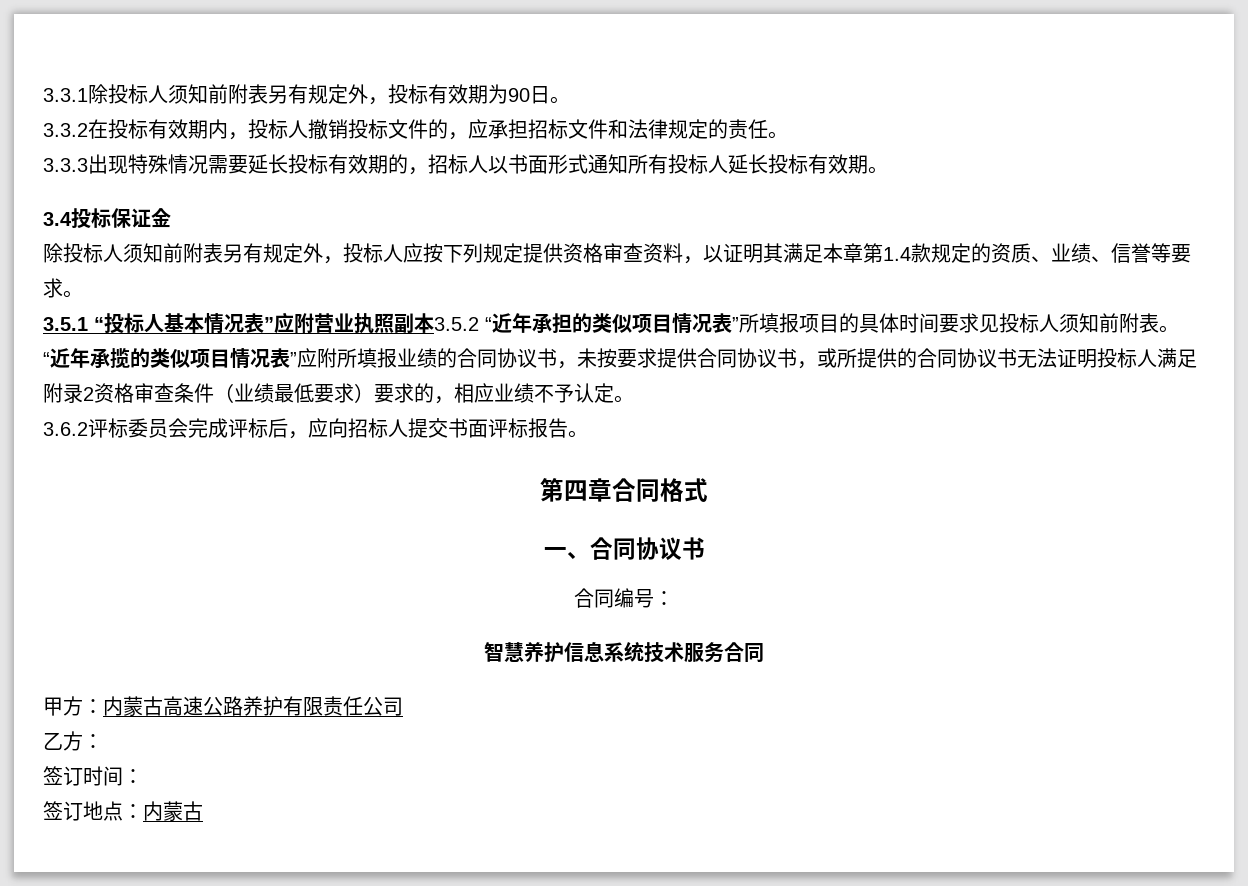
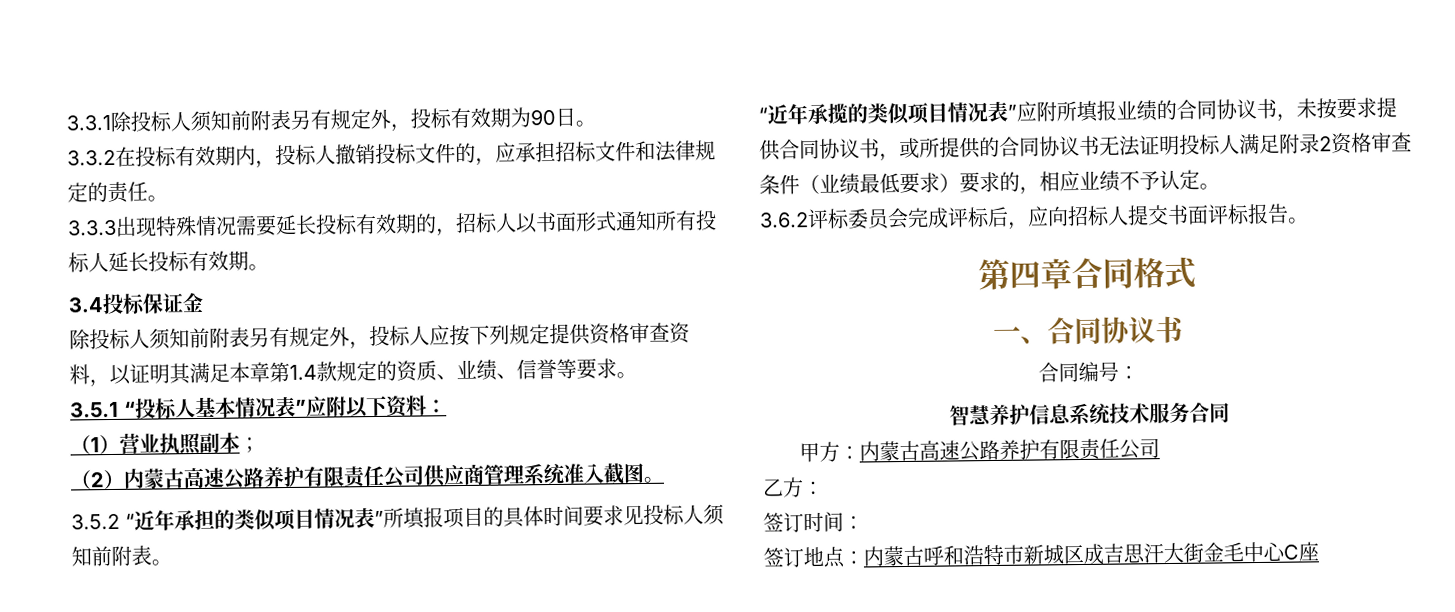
- 3.5.1 “投标人基本情况表”应附营业执照副本3.5.2 “近年承担的类似项目情况表”所填报项目的具体时间要求见投标人须知前附表。
+ 3.5.1 “投标人基本情况表”应附以下资料：
+ （1）营业执照副本；
+ （2）内蒙古高速公路养护有限责任公司供应商管理系统准入截图。
+ 3.5.2 “近年承担的类似项目情况表”所填报项目的具体时间要求见投标人须知前附表。
- 签订地点：内蒙古
+ 签订地点：内蒙古呼和浩特市新城区成吉思汗大街金毛中心C座

